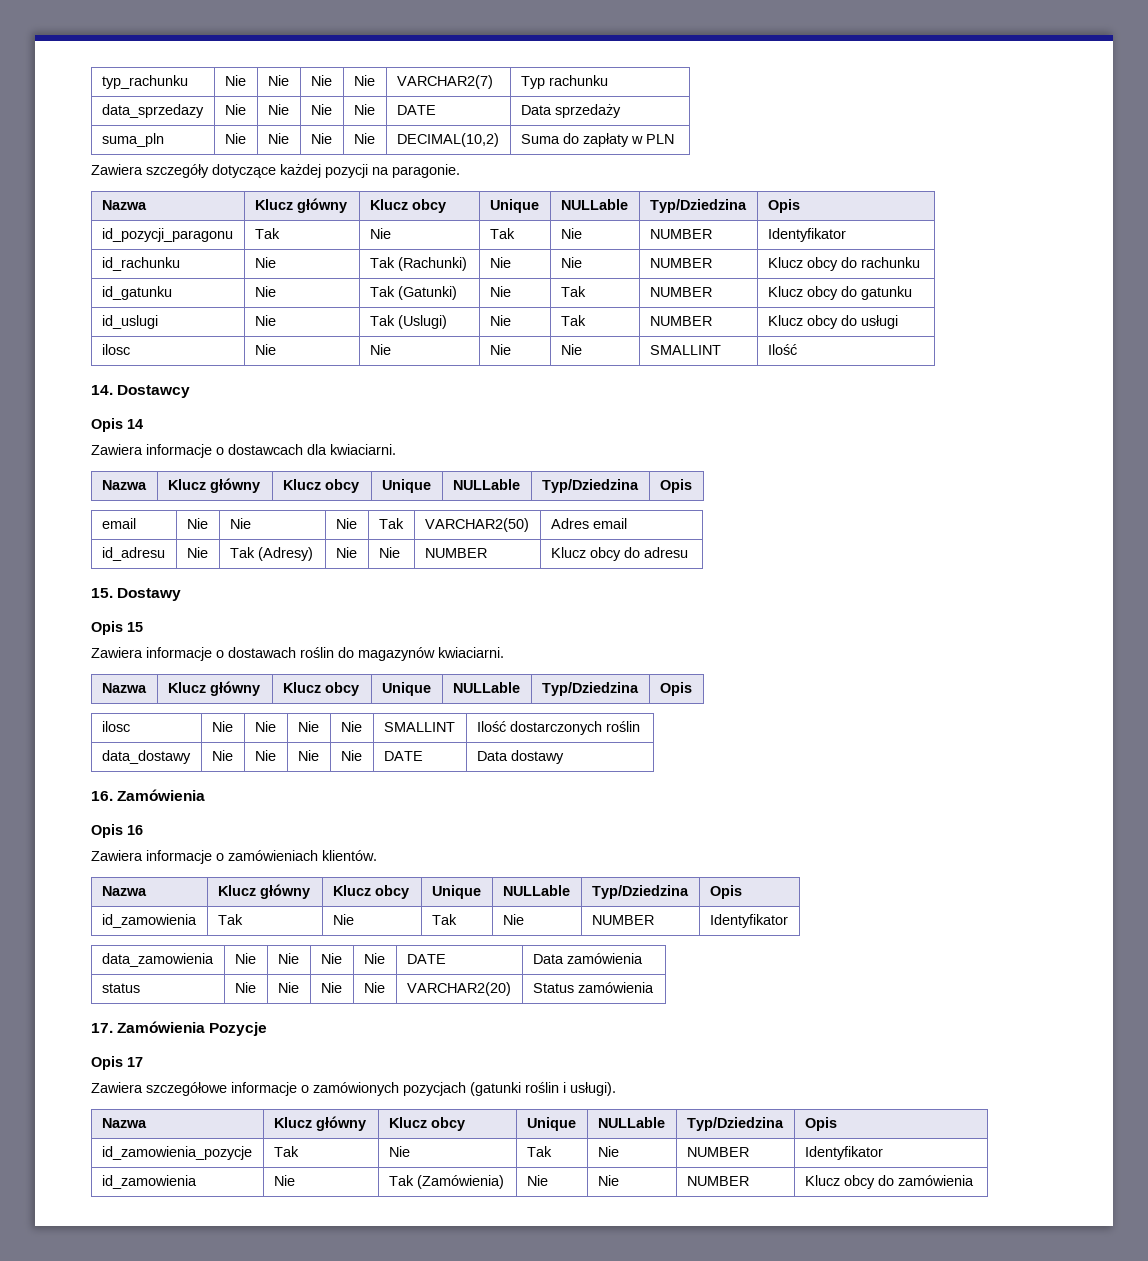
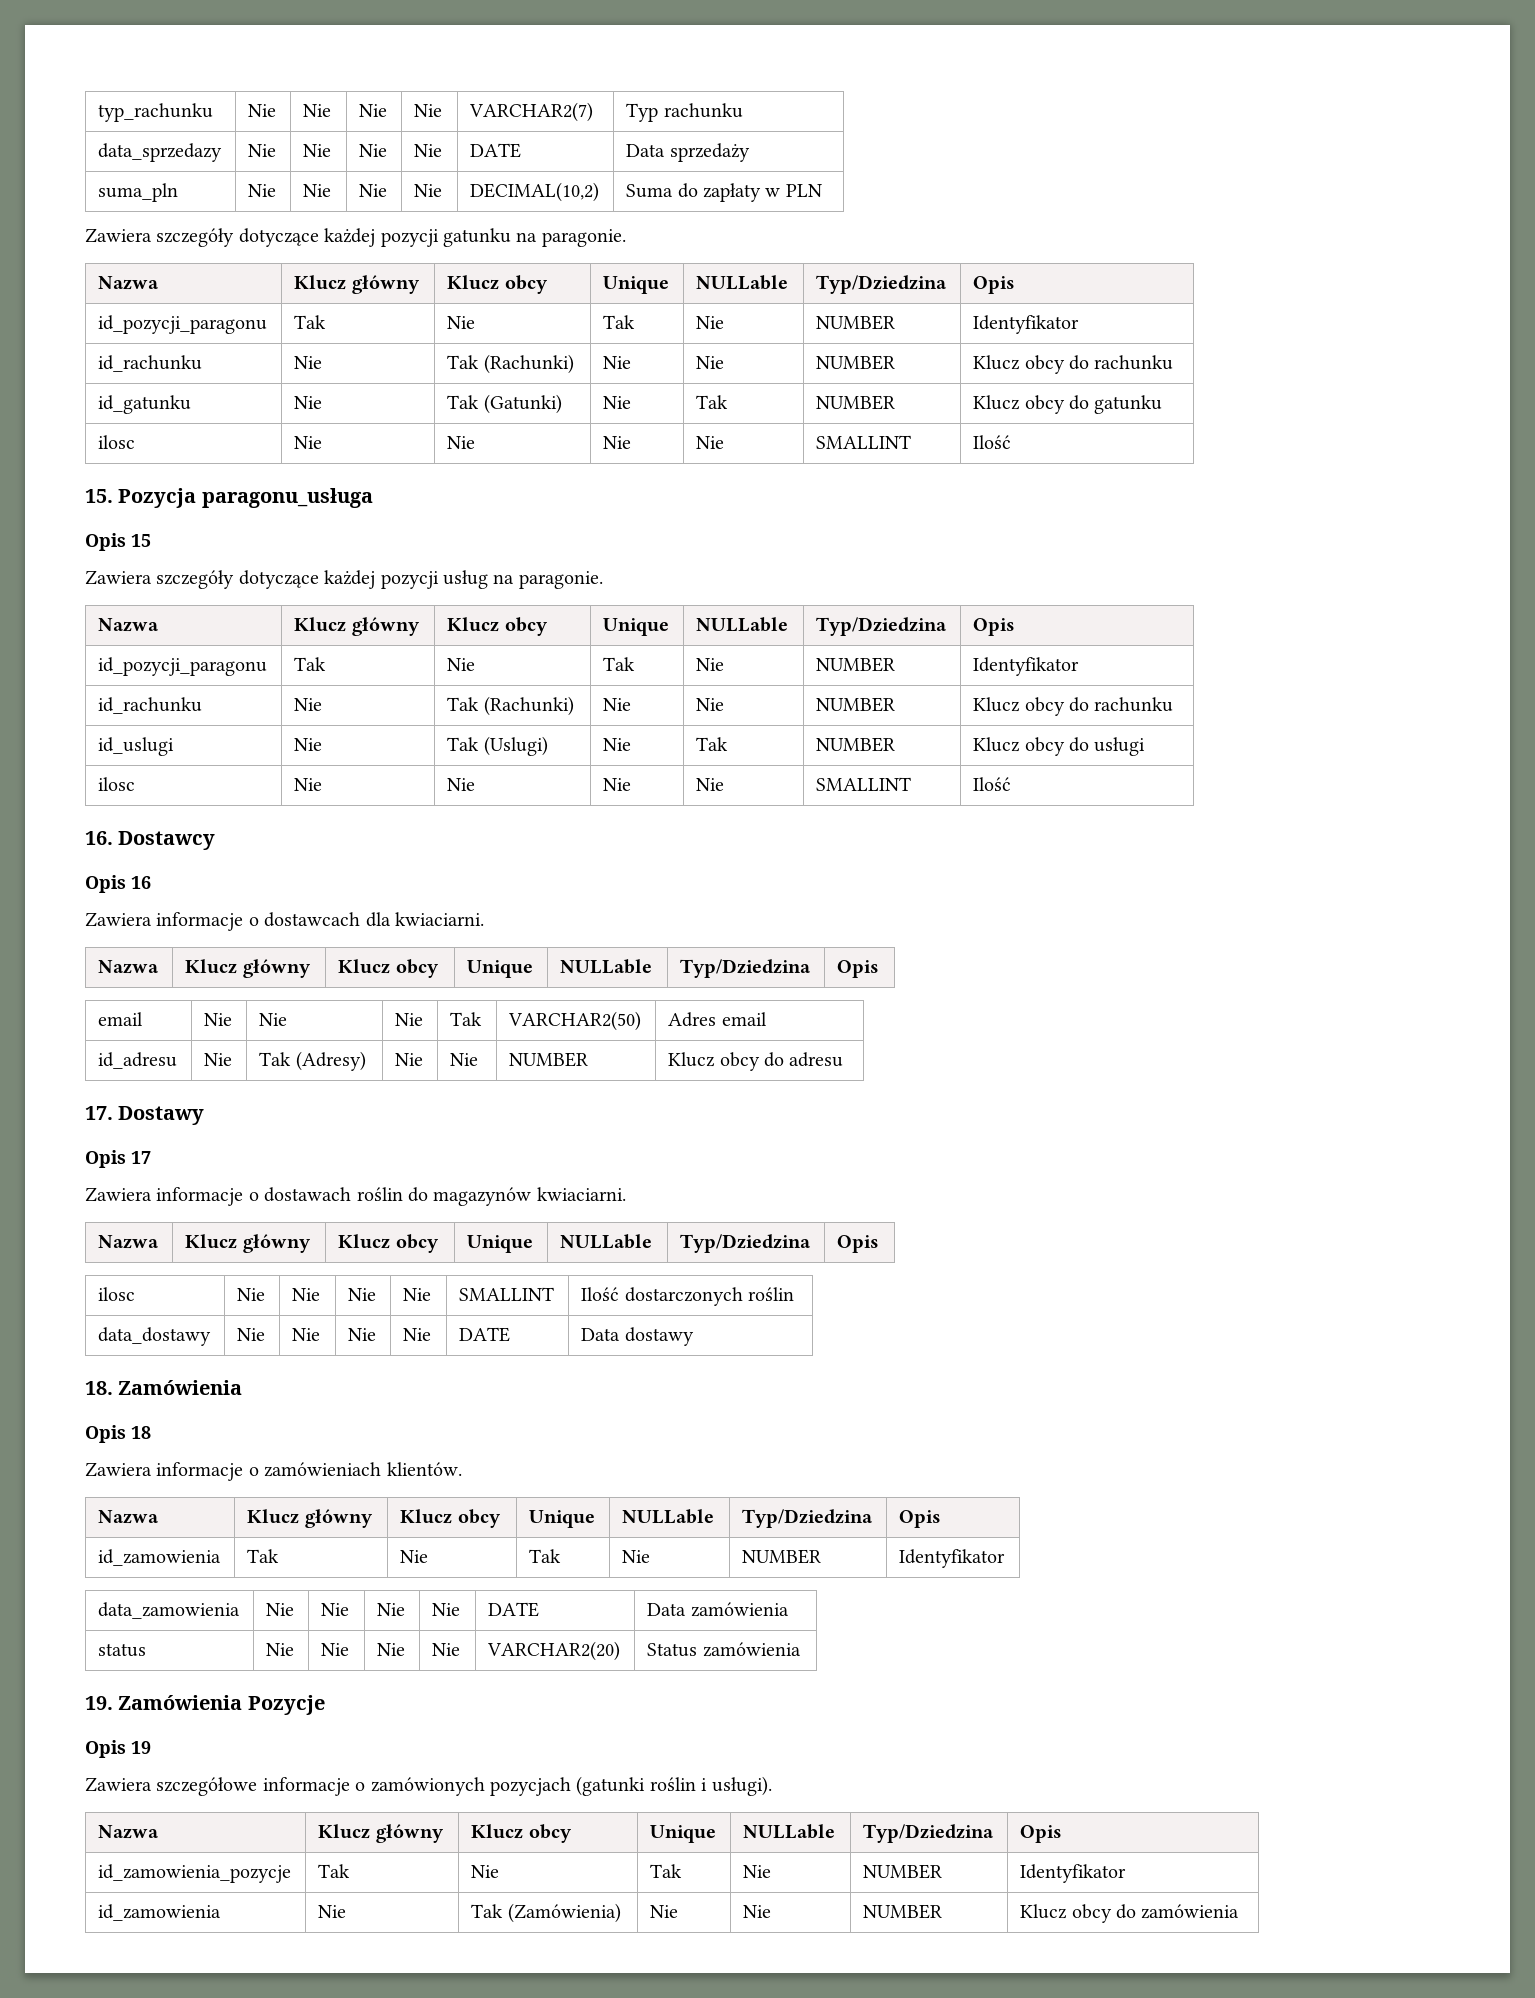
- Zawiera szczegóły dotyczące każdej pozycji na paragonie.
+ Zawiera szczegóły dotyczące każdej pozycji gatunku na paragonie.
  id_gatunku | Nie | Tak (Gatunki) | Nie | Tak | NUMBER | Klucz obcy do gatunku
+ ilosc | Nie | Nie | Nie | Nie | SMALLINT | Ilość
+ 15. Pozycja paragonu_usługa
+ Opis 15
+ Zawiera szczegóły dotyczące każdej pozycji usług na paragonie.
+ Nazwa | Klucz główny | Klucz obcy | Unique | NULLable | Typ/Dziedzina | Opis
+ id_pozycji_paragonu | Tak | Nie | Tak | Nie | NUMBER | Identyfikator
+ id_rachunku | Nie | Tak (Rachunki) | Nie | Nie | NUMBER | Klucz obcy do rachunku
- 14. Dostawcy
+ 16. Dostawcy
- Opis 14
+ Opis 16
- 15. Dostawy
+ 17. Dostawy
- Opis 15
+ Opis 17
- 16. Zamówienia
+ 18. Zamówienia
- Opis 16
+ Opis 18
- 17. Zamówienia Pozycje
+ 19. Zamówienia Pozycje
- Opis 17
+ Opis 19

